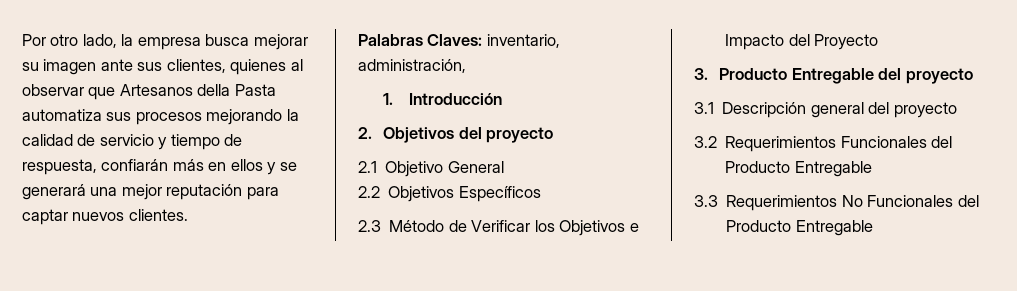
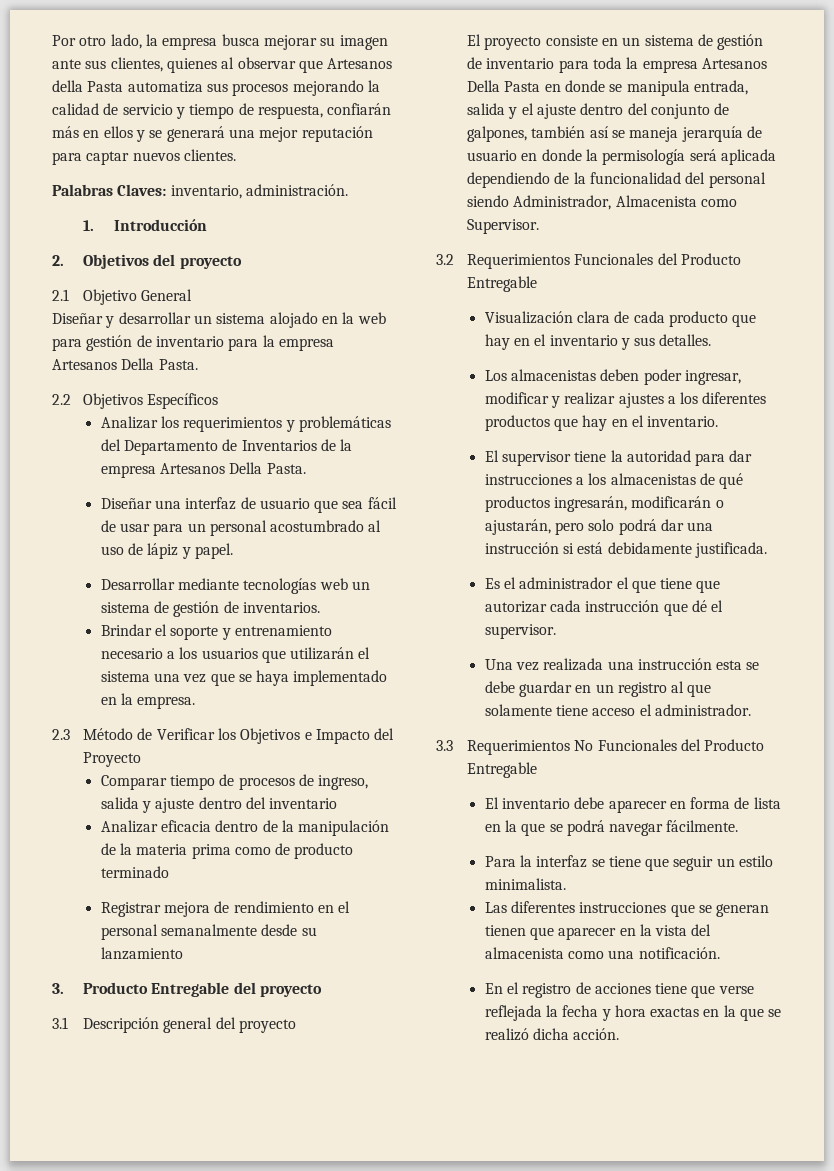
- Palabras Claves: inventario, administración,
+ Palabras Claves: inventario, administración.
+ Diseñar y desarrollar un sistema alojado en la web para gestión de inventario para la empresa Artesanos Della Pasta.
  2.2 Objetivos Específicos
+ Analizar los requerimientos y problemáticas del Departamento de Inventarios de la empresa Artesanos Della Pasta.
+ Diseñar una interfaz de usuario que sea fácil de usar para un personal acostumbrado al uso de lápiz y papel.
+ Desarrollar mediante tecnologías web un sistema de gestión de inventarios.
+ Brindar el soporte y entrenamiento necesario a los usuarios que utilizarán el sistema una vez que se haya implementado en la empresa.
+ Comparar tiempo de procesos de ingreso, salida y ajuste dentro del inventario
+ Analizar eficacia dentro de la manipulación de la materia prima como de producto terminado
+ Registrar mejora de rendimiento en el personal semanalmente desde su lanzamiento
+ El proyecto consiste en un sistema de gestión de inventario para toda la empresa Artesanos Della Pasta en donde se manipula entrada, salida y el ajuste dentro del conjunto de galpones, también así se maneja jerarquía de usuario en donde la permisología será aplicada dependiendo de la funcionalidad del personal siendo Administrador, Almacenista como Supervisor.
+ Visualización clara de cada producto que hay en el inventario y sus detalles.
+ Los almacenistas deben poder ingresar, modificar y realizar ajustes a los diferentes productos que hay en el inventario.
+ El supervisor tiene la autoridad para dar instrucciones a los almacenistas de qué productos ingresarán, modificarán o ajustarán, pero solo podrá dar una instrucción si está debidamente justificada.
+ Es el administrador el que tiene que autorizar cada instrucción que dé el supervisor.
+ Una vez realizada una instrucción esta se debe guardar en un registro al que solamente tiene acceso el administrador.
+ El inventario debe aparecer en forma de lista en la que se podrá navegar fácilmente.
+ Para la interfaz se tiene que seguir un estilo minimalista.
+ Las diferentes instrucciones que se generan tienen que aparecer en la vista del almacenista como una notificación.
+ En el registro de acciones tiene que verse reflejada la fecha y hora exactas en la que se realizó dicha acción.

